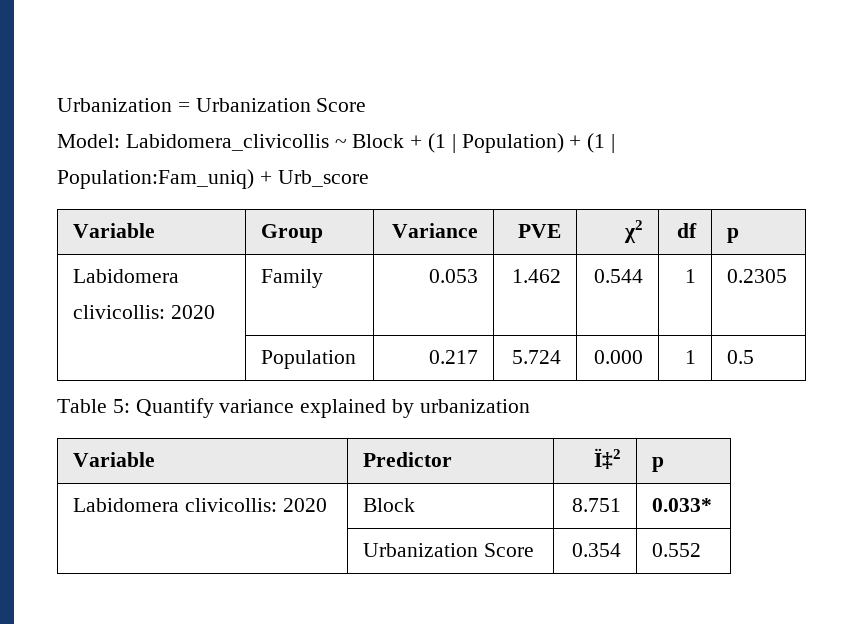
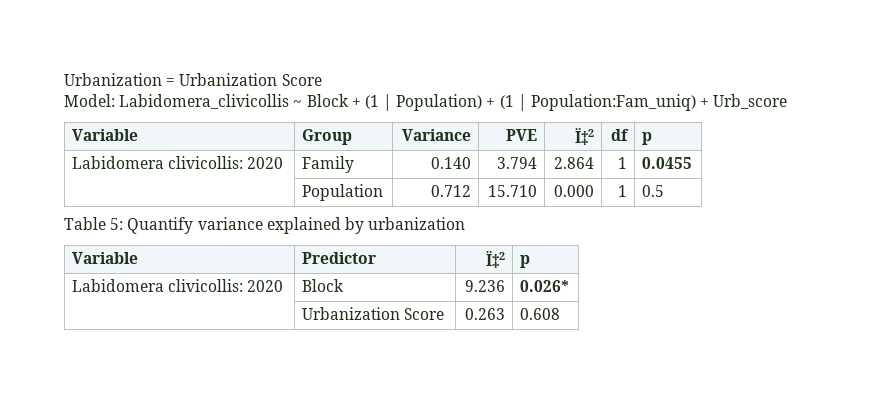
- Variable | Group | Variance | PVE | χ2 | df | p
+ Variable | Group | Variance | PVE | Ï‡2 | df | p
- Labidomera clivicollis: 2020 | Family | 0.053 | 1.462 | 0.544 | 1 | 0.2305
+ Labidomera clivicollis: 2020 | Family | 0.140 | 3.794 | 2.864 | 1 | 0.0455
- | Population | 0.217 | 5.724 | 0.000 | 1 | 0.5
+ | Population | 0.712 | 15.710 | 0.000 | 1 | 0.5
- Labidomera clivicollis: 2020 | Block | 8.751 | 0.033*
+ Labidomera clivicollis: 2020 | Block | 9.236 | 0.026*
- | Urbanization Score | 0.354 | 0.552
+ | Urbanization Score | 0.263 | 0.608

